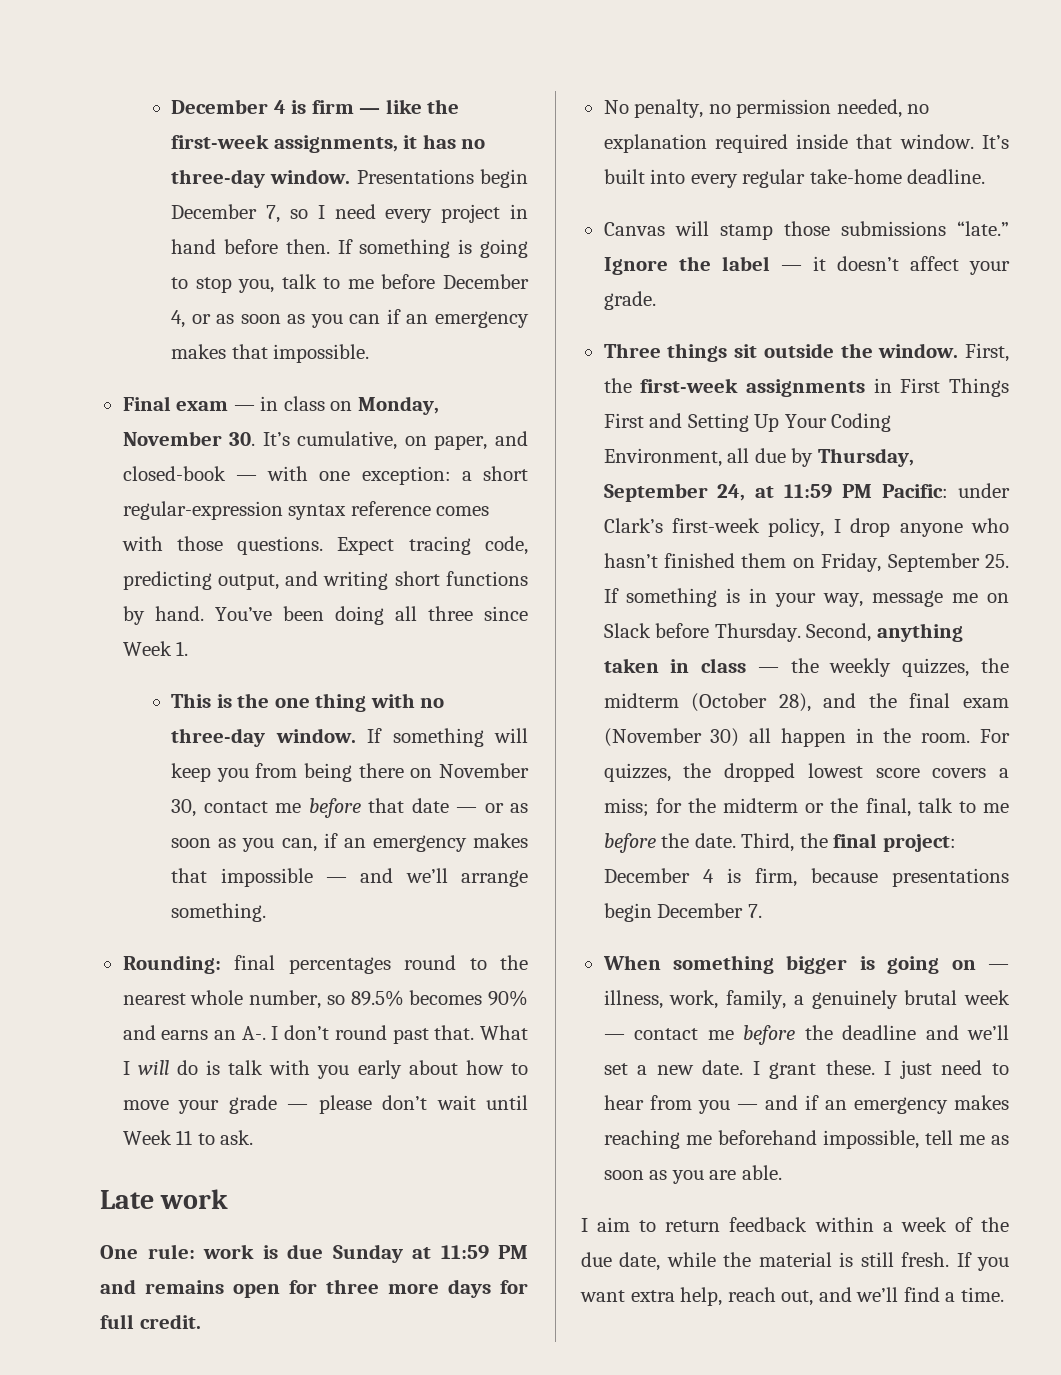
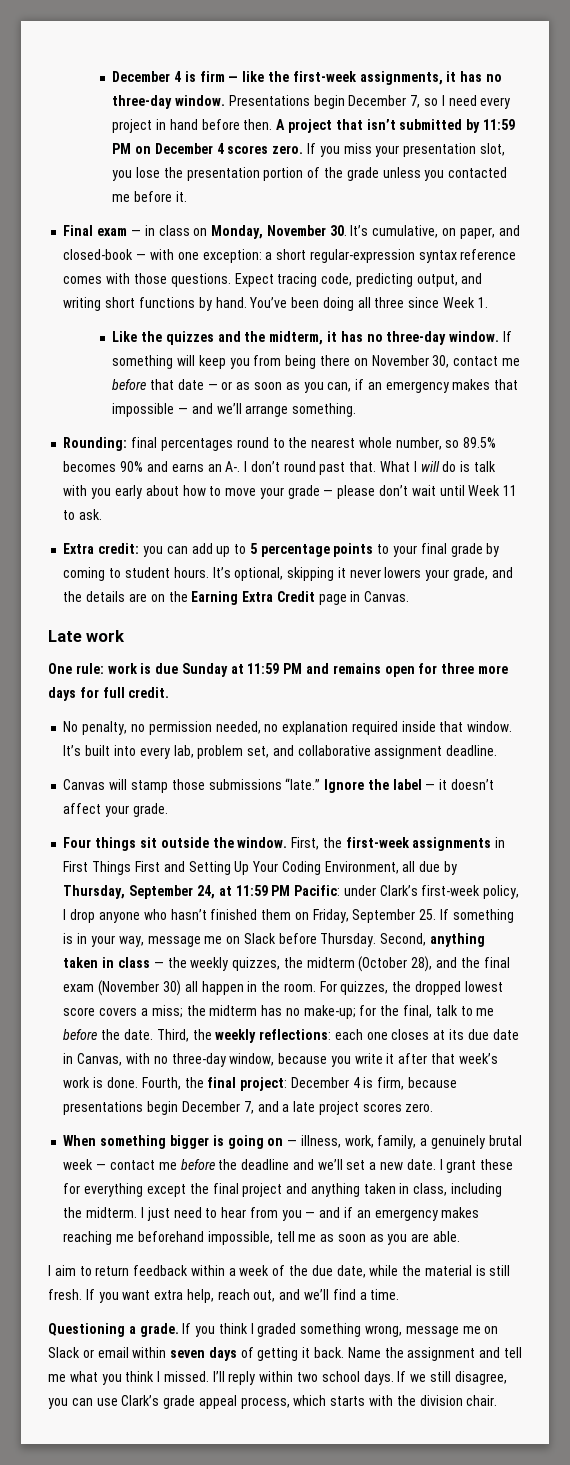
- If something is going to stop you, talk to me before December 4, or as soon as you can if an emergency makes that impossible.
+ A project that isn’t submitted by 11:59 PM on December 4 scores zero. If you miss your presentation slot, you lose the presentation portion of the grade unless you contacted me before it.
- This is the one thing with no three-day window.
+ Like the quizzes and the midterm, it has no three-day window.
+ Extra credit: you can add up to 5 percentage points to your final grade by coming to student hours. It’s optional, skipping it never lowers your grade, and the details are on the Earning Extra Credit page in Canvas.
- It’s built into every regular take-home deadline.
+ It’s built into every lab, problem set, and collaborative assignment deadline.
- Three things sit outside the window.
+ Four things sit outside the window.
- For quizzes, the dropped lowest score covers a miss; for the midterm or the final, talk to me before the date.
+ For quizzes, the dropped lowest score covers a miss; the midterm has no make-up; for the final, talk to me before the date.
- Third, the final project: December 4 is firm, because presentations begin December 7.
+ Third, the weekly reflections: each one closes at its due date in Canvas, with no three-day window, because you write it after that week’s work is done. Fourth, the final project: December 4 is firm, because presentations begin December 7, and a late project scores zero.
- I grant these.
+ I grant these for everything except the final project and anything taken in class, including the midterm.
+ Questioning a grade. If you think I graded something wrong, message me on Slack or email within seven days of getting it back. Name the assignment and tell me what you think I missed. I’ll reply within two school days. If we still disagree, you can use Clark’s grade appeal process, which starts with the division chair.

